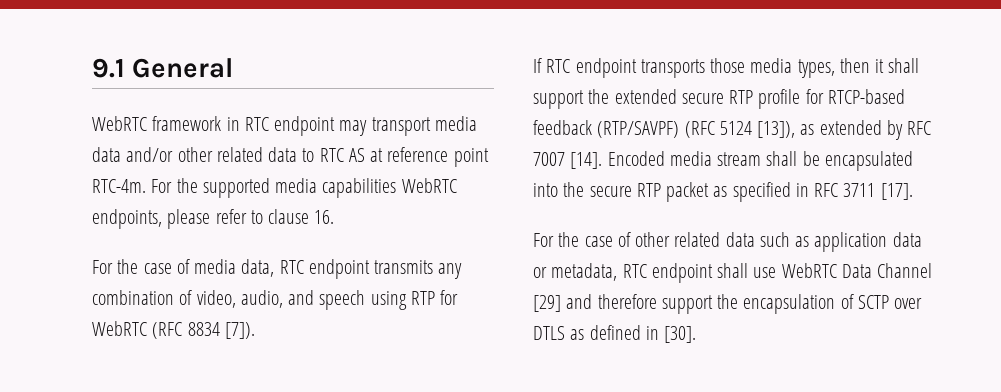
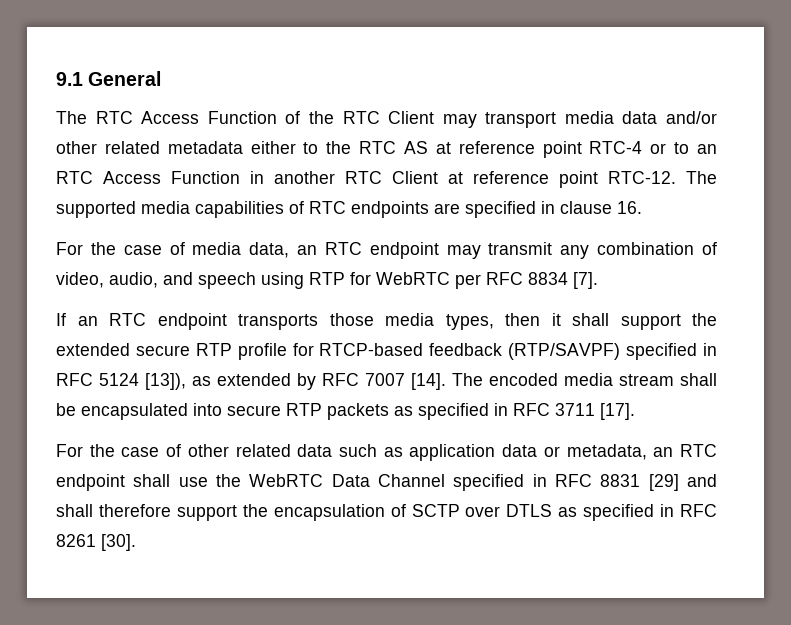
- WebRTC framework in RTC endpoint may transport media data and/or other related data to RTC AS at reference point RTC-4m. For the supported media capabilities WebRTC endpoints, please refer to clause 16.
+ The RTC Access Function of the RTC Client may transport media data and/or other related metadata either to the RTC AS at reference point RTC-4 or to an RTC Access Function in another RTC Client at reference point RTC-12. The supported media capabilities of RTC endpoints are specified in clause 16.
- For the case of media data, RTC endpoint transmits any combination of video, audio, and speech using RTP for WebRTC (RFC 8834 [7]).
+ For the case of media data, an RTC endpoint may transmit any combination of video, audio, and speech using RTP for WebRTC per RFC 8834 [7].
- If RTC endpoint transports those media types, then it shall support the extended secure RTP profile for RTCP-based feedback (RTP/SAVPF) (RFC 5124 [13]), as extended by RFC 7007 [14].
+ If an RTC endpoint transports those media types, then it shall support the extended secure RTP profile for RTCP-based feedback (RTP/SAVPF) specified in RFC 5124 [13]), as extended by RFC 7007 [14].
- Encoded media stream shall be encapsulated into the secure RTP packet as specified in RFC 3711 [17].
+ The encoded media stream shall be encapsulated into secure RTP packets as specified in RFC 3711 [17].
- For the case of other related data such as application data or metadata, RTC endpoint shall use WebRTC Data Channel [29] and therefore support the encapsulation of SCTP over DTLS as defined in [30].
+ For the case of other related data such as application data or metadata, an RTC endpoint shall use the WebRTC Data Channel specified in RFC 8831 [29] and shall therefore support the encapsulation of SCTP over DTLS as specified in RFC 8261 [30].

